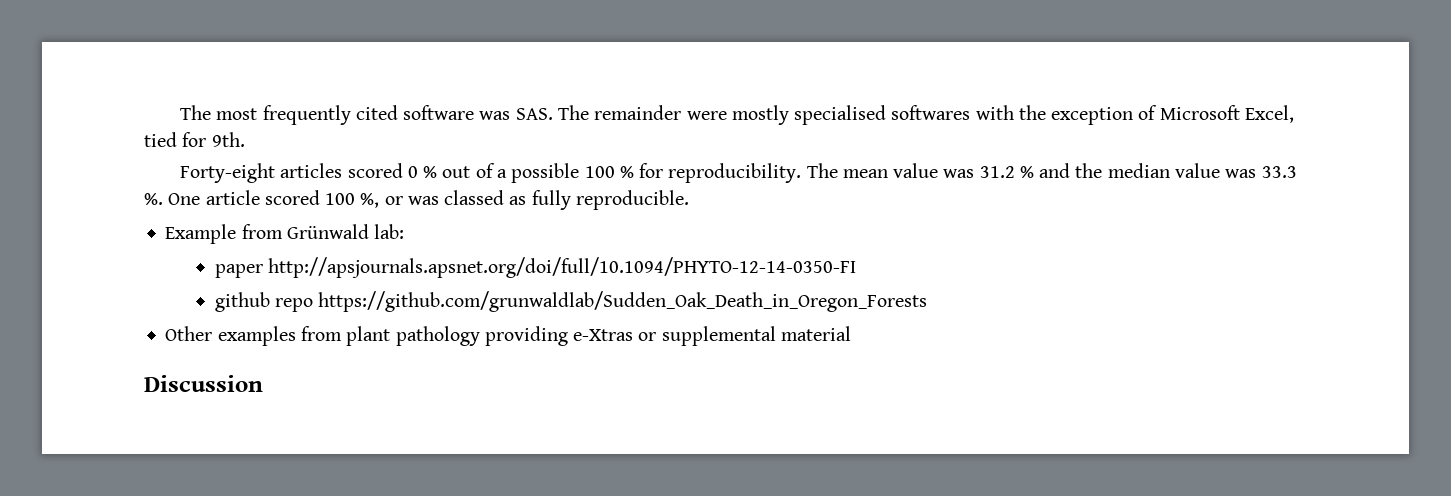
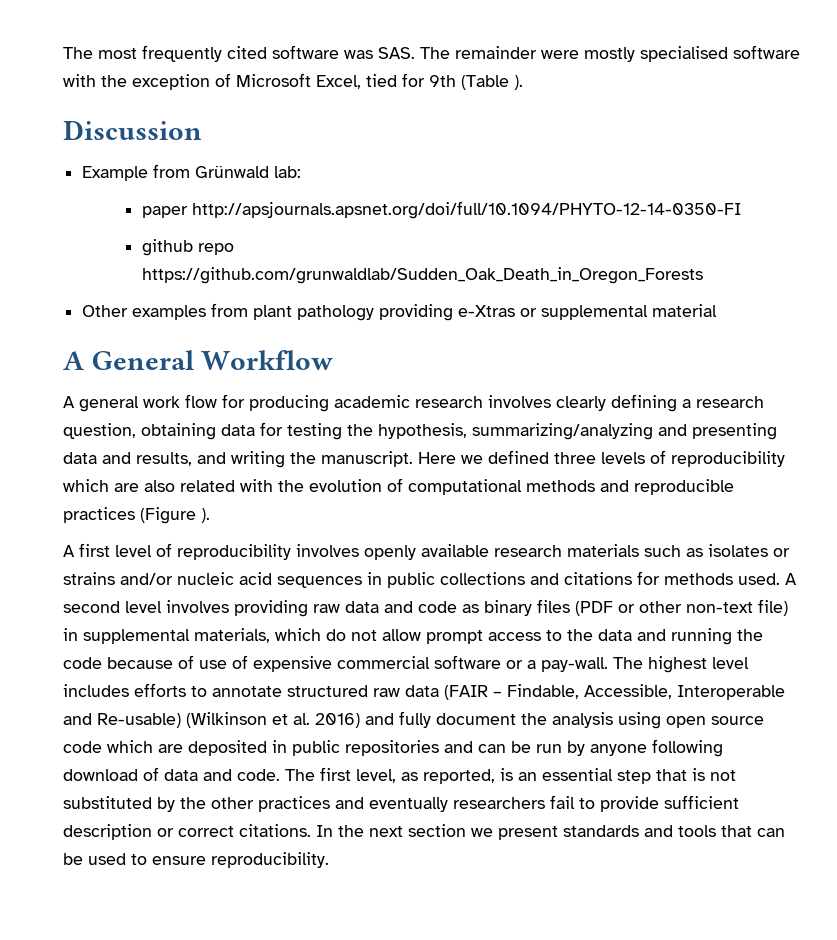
- The most frequently cited software was SAS. The remainder were mostly specialised softwares with the exception of Microsoft Excel, tied for 9th.
- Forty-eight articles scored 0 % out of a possible 100 % for reproducibility. The mean value was 31.2 % and the median value was 33.3 %. One article scored 100 %, or was classed as fully reproducible.
+ The most frequently cited software was SAS. The remainder were mostly specialised software with the exception of Microsoft Excel, tied for 9th (Table ).
+ Discussion
- Discussion
+ A General Workflow
+ A general work flow for producing academic research involves clearly defining a research question, obtaining data for testing the hypothesis, summarizing/analyzing and presenting data and results, and writing the manuscript. Here we defined three levels of reproducibility which are also related with the evolution of computational methods and reproducible practices (Figure ).
+ A first level of reproducibility involves openly available research materials such as isolates or strains and/or nucleic acid sequences in public collections and citations for methods used. A second level involves providing raw data and code as binary files (PDF or other non-text file) in supplemental materials, which do not allow prompt access to the data and running the code because of use of expensive commercial software or a pay-wall. The highest level includes efforts to annotate structured raw data (FAIR – Findable, Accessible, Interoperable and Re-usable) (Wilkinson et al. 2016) and fully document the analysis using open source code which are deposited in public repositories and can be run by anyone following download of data and code. The first level, as reported, is an essential step that is not substituted by the other practices and eventually researchers fail to provide sufficient description or correct citations. In the next section we present standards and tools that can be used to ensure reproducibility.

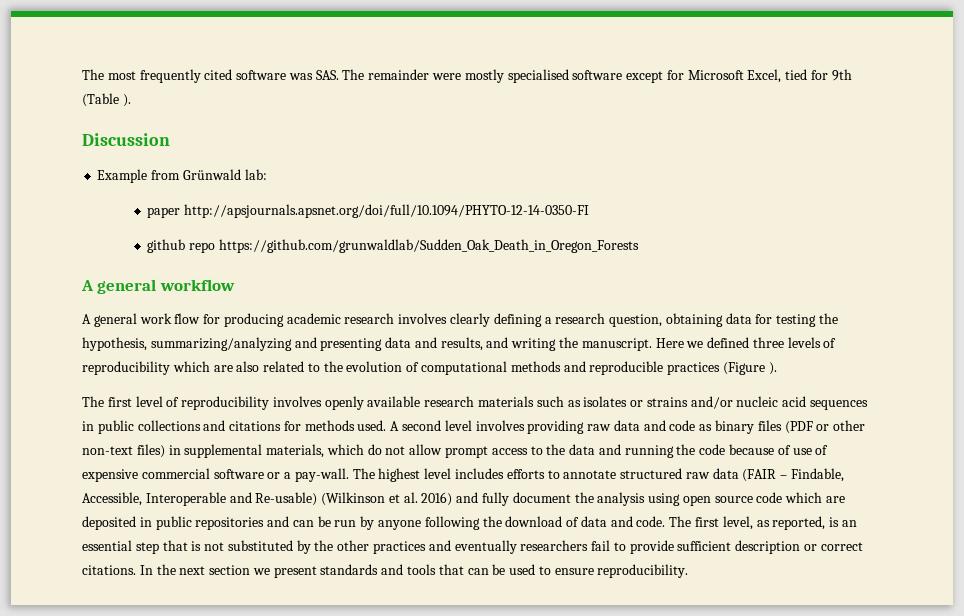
- The most frequently cited software was SAS. The remainder were mostly specialised software with the exception of Microsoft Excel, tied for 9th (Table ).
+ The most frequently cited software was SAS. The remainder were mostly specialised software except for Microsoft Excel, tied for 9th (Table ).
- Other examples from plant pathology providing e-Xtras or supplemental material
- A General Workflow
+ A general workflow
- Here we defined three levels of reproducibility which are also related with the evolution of computational methods and reproducible practices (Figure ).
+ Here we defined three levels of reproducibility which are also related to the evolution of computational methods and reproducible practices (Figure ).
- A first level of reproducibility involves openly available research materials such as isolates or strains and/or nucleic acid sequences in public collections and citations for methods used.
+ The first level of reproducibility involves openly available research materials such as isolates or strains and/or nucleic acid sequences in public collections and citations for methods used.
- A second level involves providing raw data and code as binary files (PDF or other non-text file) in supplemental materials, which do not allow prompt access to the data and running the code because of use of expensive commercial software or a pay-wall.
+ A second level involves providing raw data and code as binary files (PDF or other non-text files) in supplemental materials, which do not allow prompt access to the data and running the code because of use of expensive commercial software or a pay-wall.
- The highest level includes efforts to annotate structured raw data (FAIR – Findable, Accessible, Interoperable and Re-usable) (Wilkinson et al. 2016) and fully document the analysis using open source code which are deposited in public repositories and can be run by anyone following download of data and code.
+ The highest level includes efforts to annotate structured raw data (FAIR – Findable, Accessible, Interoperable and Re-usable) (Wilkinson et al. 2016) and fully document the analysis using open source code which are deposited in public repositories and can be run by anyone following the download of data and code.

